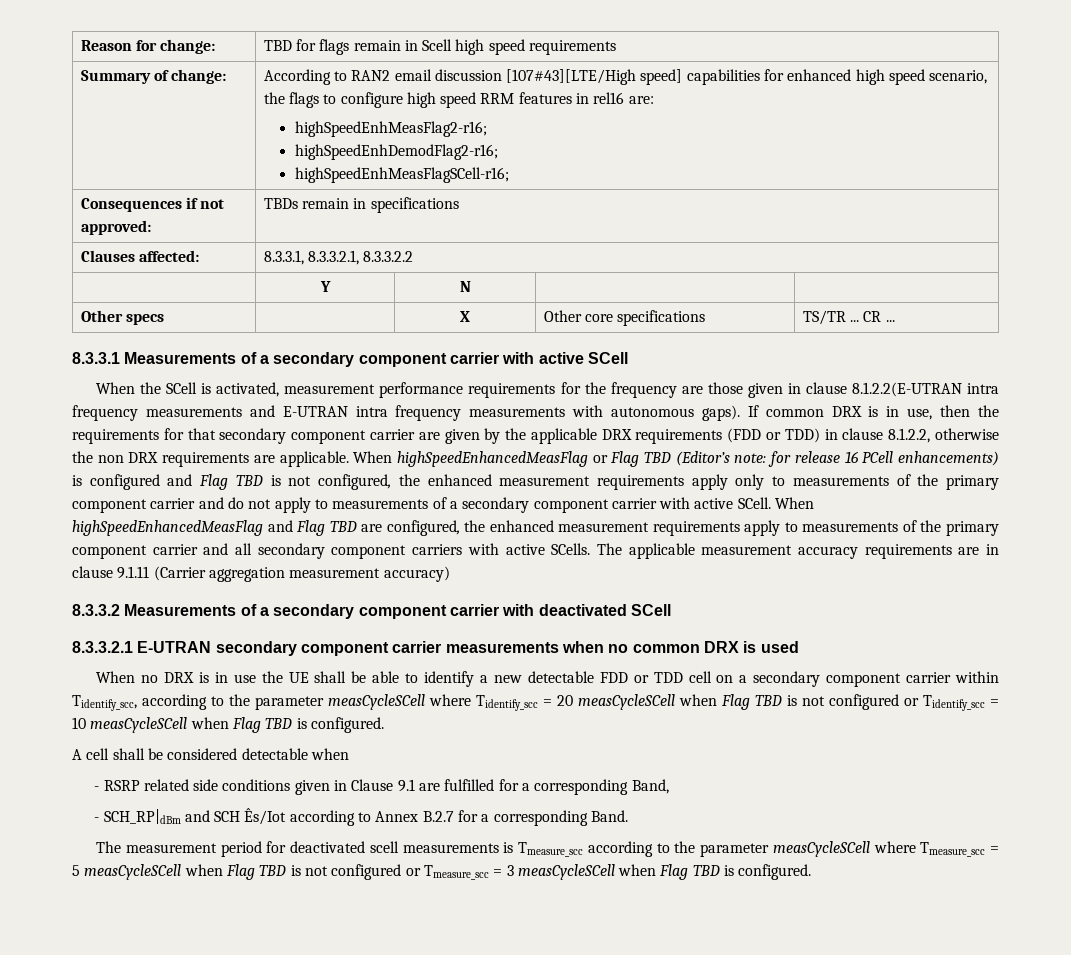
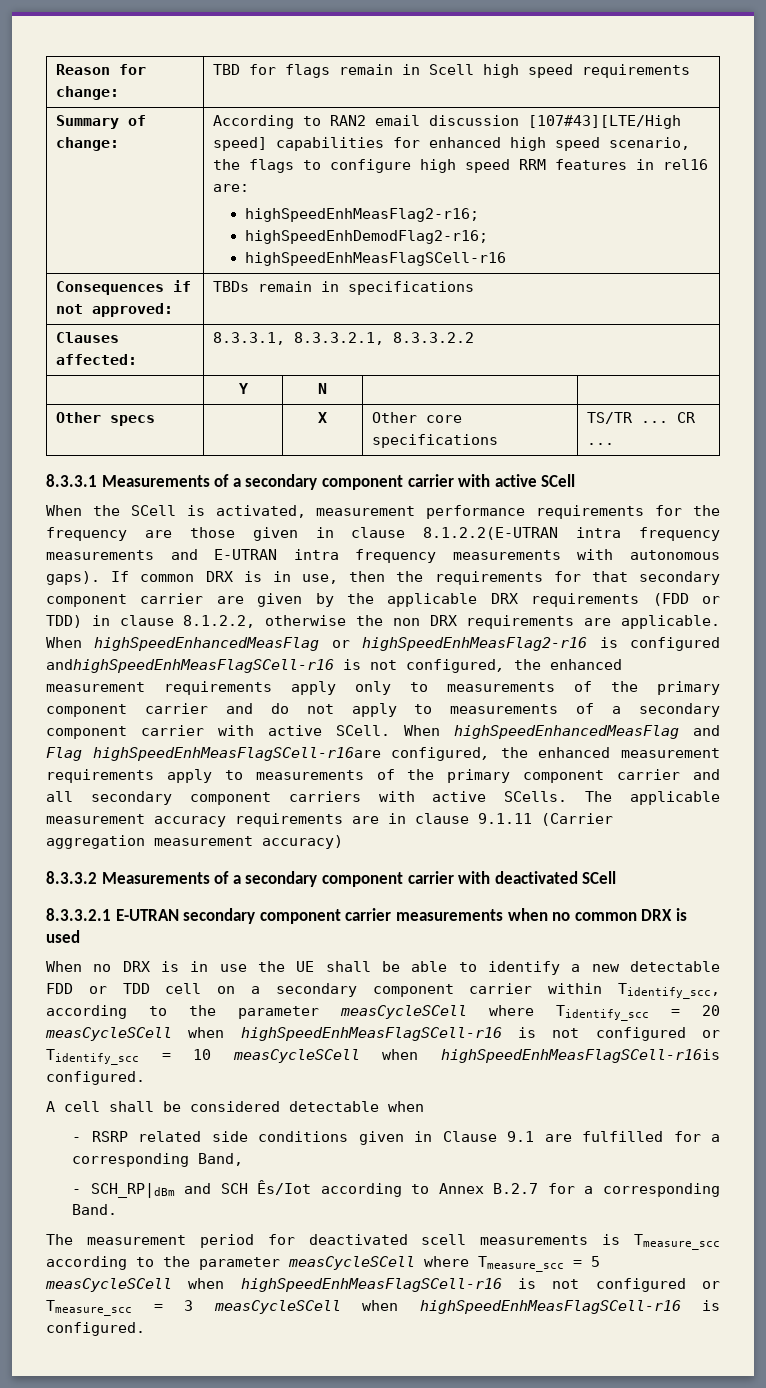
  Summary of change: | According to RAN2 email discussion [107#43][LTE/High speed] capabilities for enhanced high speed scenario, the flags to configure high speed RRM features in rel16 are:
  highSpeedEnhMeasFlag2-r16;
  highSpeedEnhDemodFlag2-r16;
- highSpeedEnhMeasFlagSCell-r16;
+ highSpeedEnhMeasFlagSCell-r16
- When highSpeedEnhancedMeasFlag or Flag TBD (Editor’s note: for release 16 PCell enhancements) is configured and Flag TBD is not configured, the enhanced measurement requirements apply only to measurements of the primary component carrier and do not apply to measurements of a secondary component carrier with active SCell.
+ When highSpeedEnhancedMeasFlag or highSpeedEnhMeasFlag2-r16 is configured andhighSpeedEnhMeasFlagSCell-r16 is not configured, the enhanced measurement requirements apply only to measurements of the primary component carrier and do not apply to measurements of a secondary component carrier with active SCell.
- When highSpeedEnhancedMeasFlag and Flag TBD are configured, the enhanced measurement requirements apply to measurements of the primary component carrier and all secondary component carriers with active SCells.
+ When highSpeedEnhancedMeasFlag and Flag highSpeedEnhMeasFlagSCell-r16are configured, the enhanced measurement requirements apply to measurements of the primary component carrier and all secondary component carriers with active SCells.
- When no DRX is in use the UE shall be able to identify a new detectable FDD or TDD cell on a secondary component carrier within Tidentify_scc, according to the parameter measCycleSCell where Tidentify_scc = 20 measCycleSCell when Flag TBD is not configured or Tidentify_scc = 10 measCycleSCell when Flag TBD is configured.
+ When no DRX is in use the UE shall be able to identify a new detectable FDD or TDD cell on a secondary component carrier within Tidentify_scc, according to the parameter measCycleSCell where Tidentify_scc = 20 measCycleSCell when highSpeedEnhMeasFlagSCell-r16 is not configured or Tidentify_scc = 10 measCycleSCell when highSpeedEnhMeasFlagSCell-r16is configured.
- The measurement period for deactivated scell measurements is Tmeasure_scc according to the parameter measCycleSCell where Tmeasure_scc = 5 measCycleSCell when Flag TBD is not configured or Tmeasure_scc = 3 measCycleSCell when Flag TBD is configured.
+ The measurement period for deactivated scell measurements is Tmeasure_scc according to the parameter measCycleSCell where Tmeasure_scc = 5 measCycleSCell when highSpeedEnhMeasFlagSCell-r16 is not configured or Tmeasure_scc = 3 measCycleSCell when highSpeedEnhMeasFlagSCell-r16 is configured.

